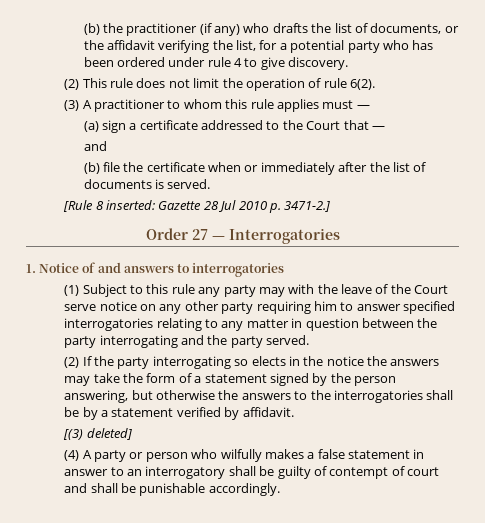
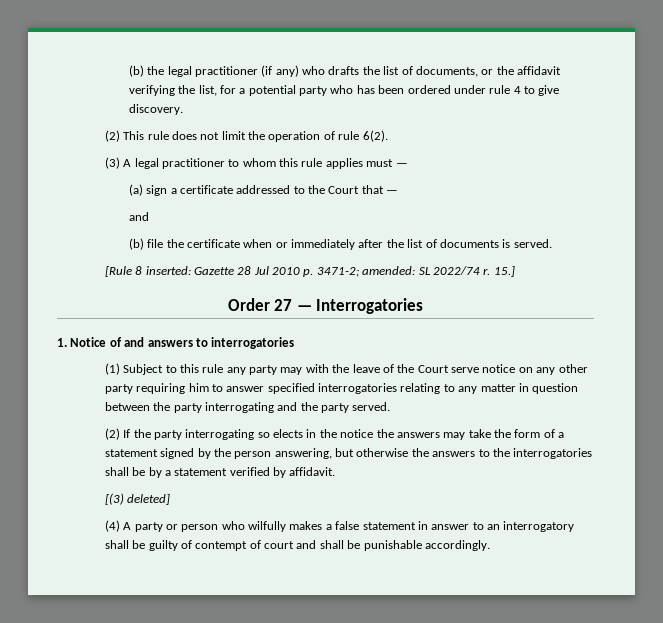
- (b) the practitioner (if any) who drafts the list of documents, or the affidavit verifying the list, for a potential party who has been ordered under rule 4 to give discovery.
+ (b) the legal practitioner (if any) who drafts the list of documents, or the affidavit verifying the list, for a potential party who has been ordered under rule 4 to give discovery.
- (3) A practitioner to whom this rule applies must —
+ (3) A legal practitioner to whom this rule applies must —
- [Rule 8 inserted: Gazette 28 Jul 2010 p. 3471-2.]
+ [Rule 8 inserted: Gazette 28 Jul 2010 p. 3471-2; amended: SL 2022/74 r. 15.]

